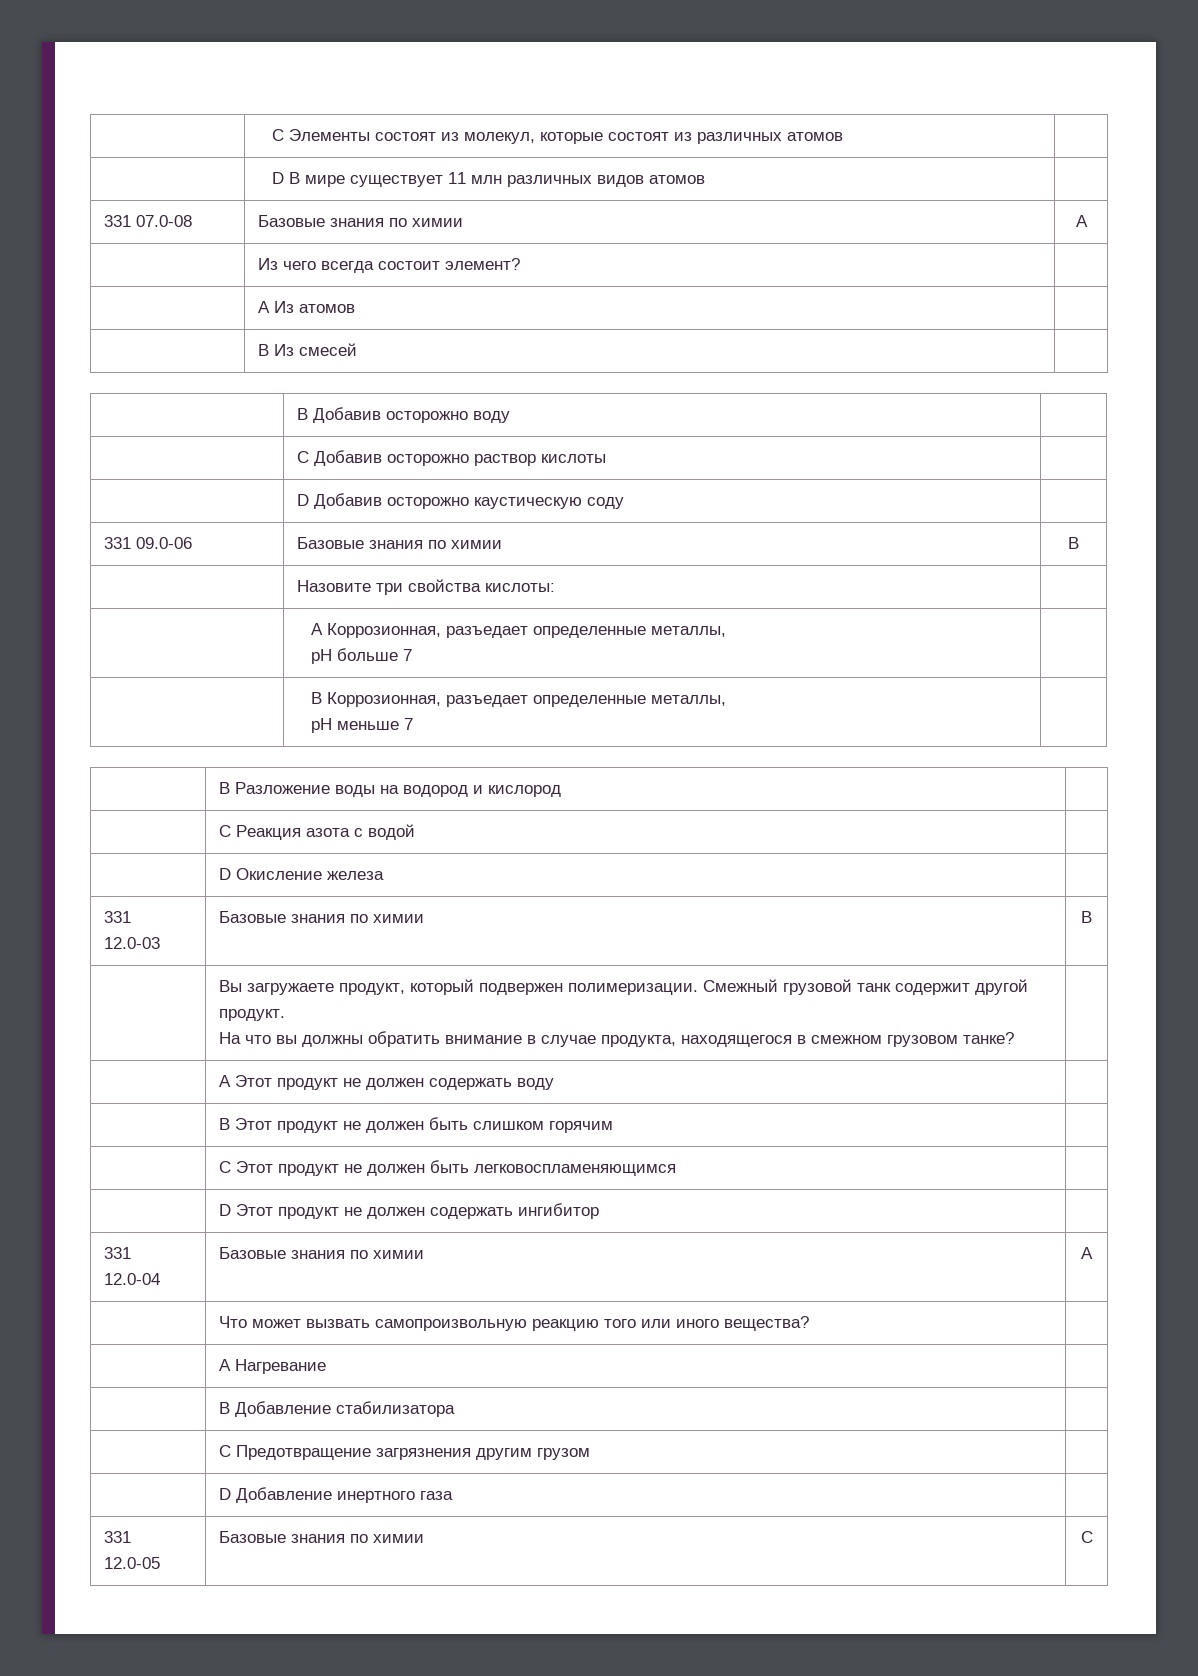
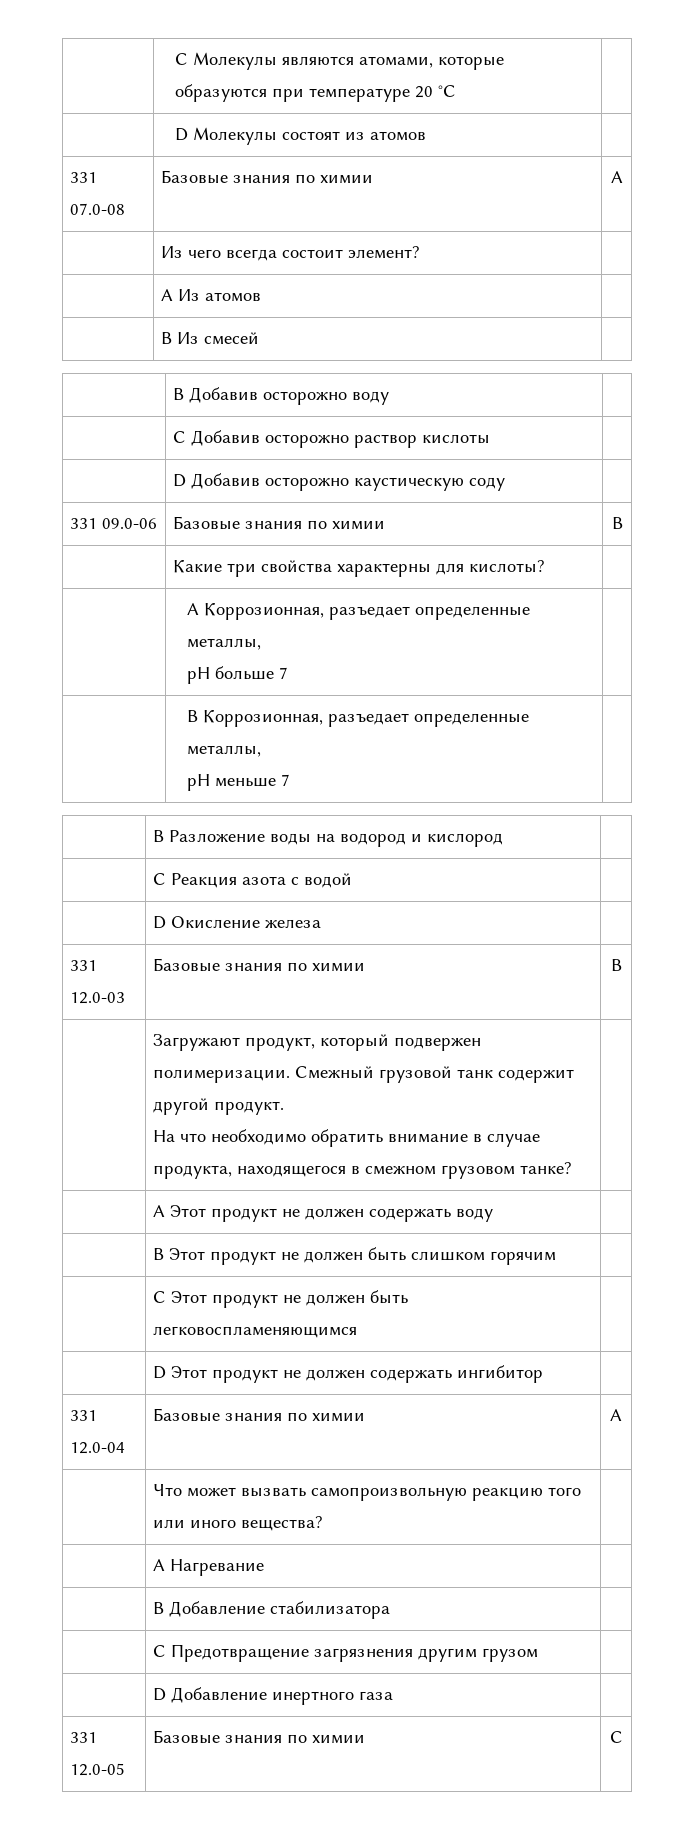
- | C Элементы состоят из молекул, которые состоят из различных атомов |
- | D В мире существует 11 млн различных видов атомов |
+ | C Молекулы являются атомами, которые образуются при температуре 20 °C |
+ | D Молекулы состоят из атомов |
- | Назовите три свойства кислоты: |
+ | Какие три свойства характерны для кислоты? |
- | Вы загружаете продукт, который подвержен полимеризации. Смежный грузовой танк содержит другой продукт.
- На что вы должны обратить внимание в случае продукта, находящегося в смежном грузовом танке? |
+ | Загружают продукт, который подвержен полимеризации. Смежный грузовой танк содержит другой продукт.
+ На что необходимо обратить внимание в случае продукта, находящегося в смежном грузовом танке? |

